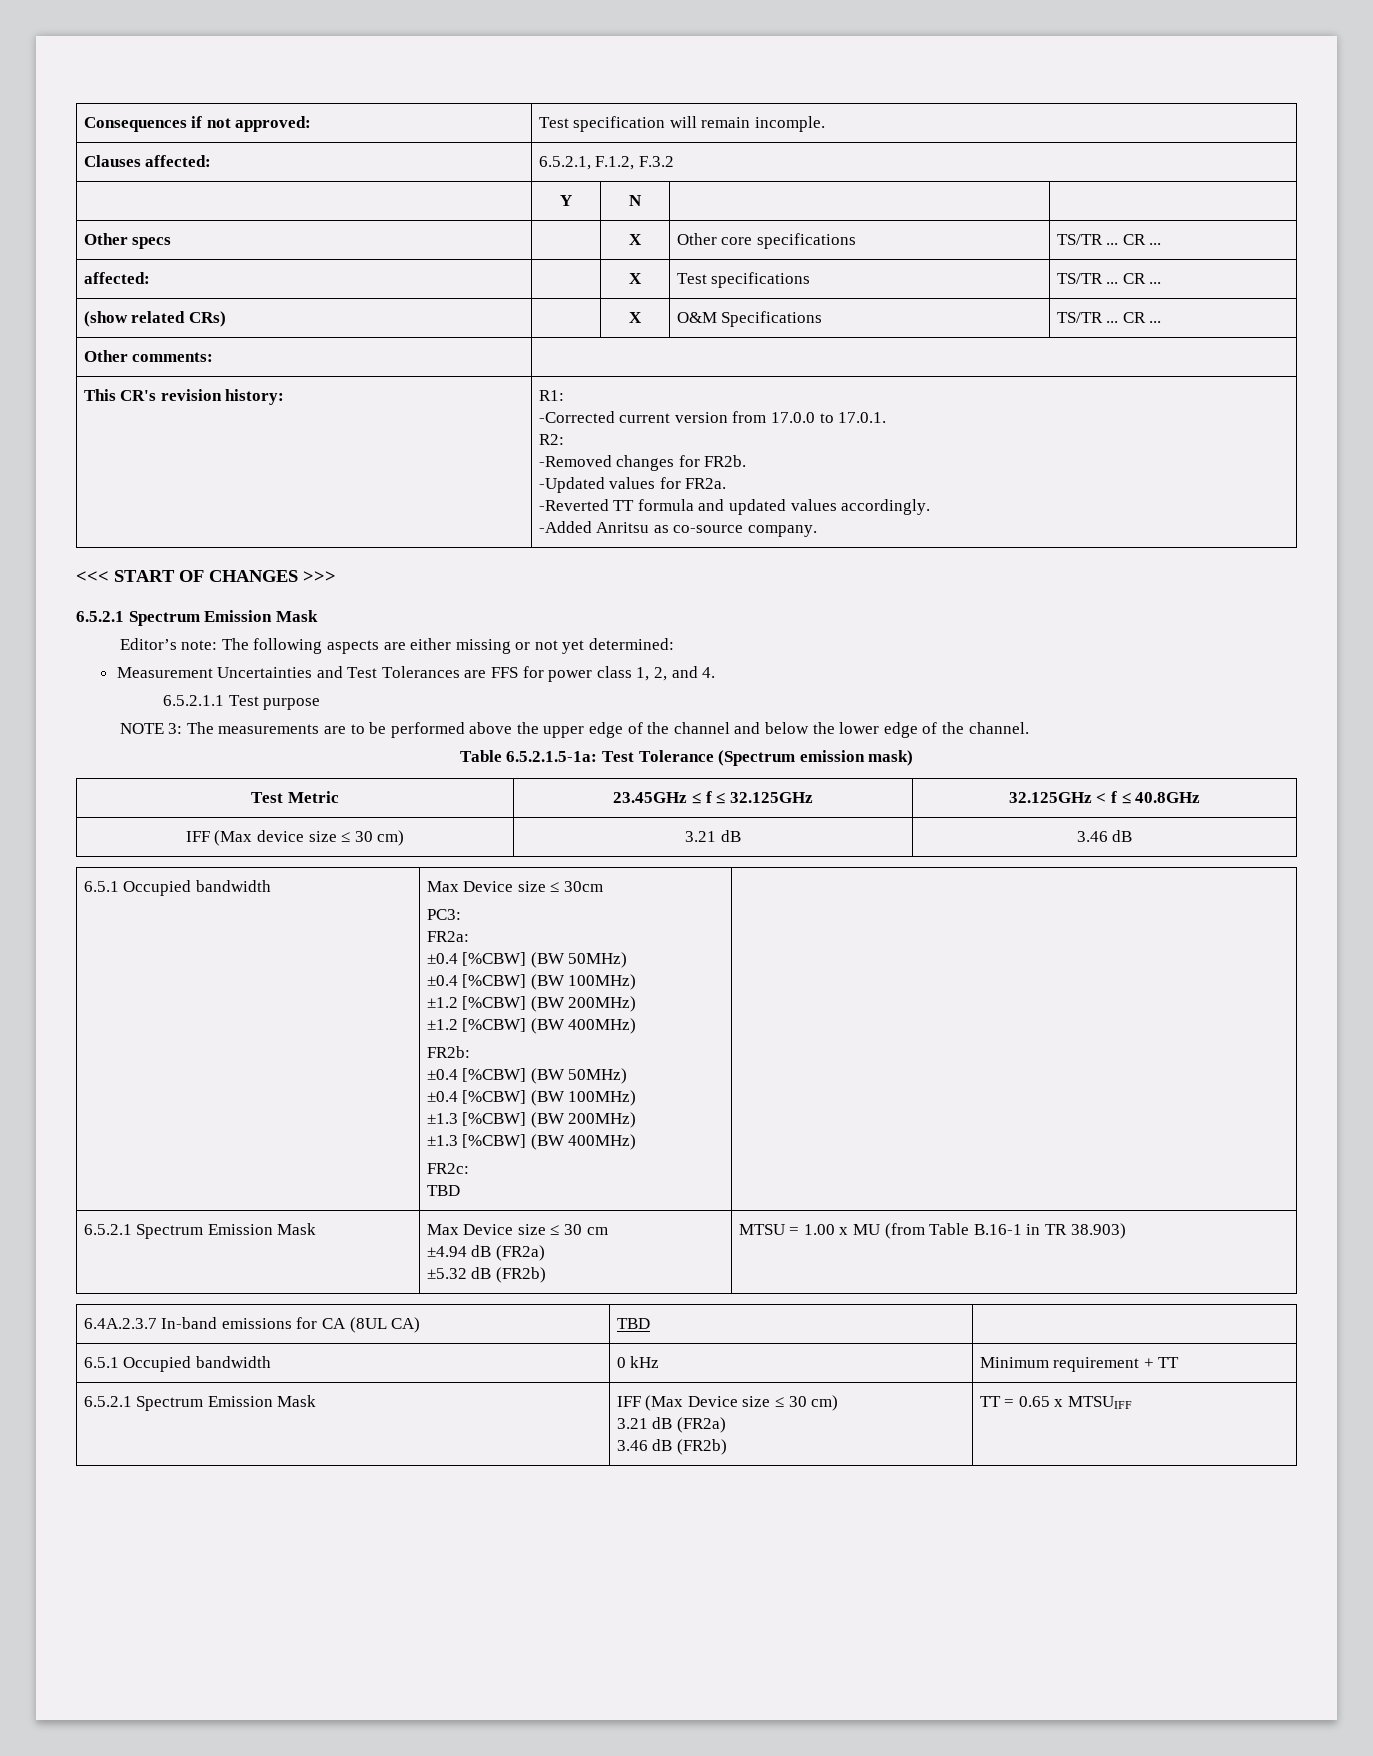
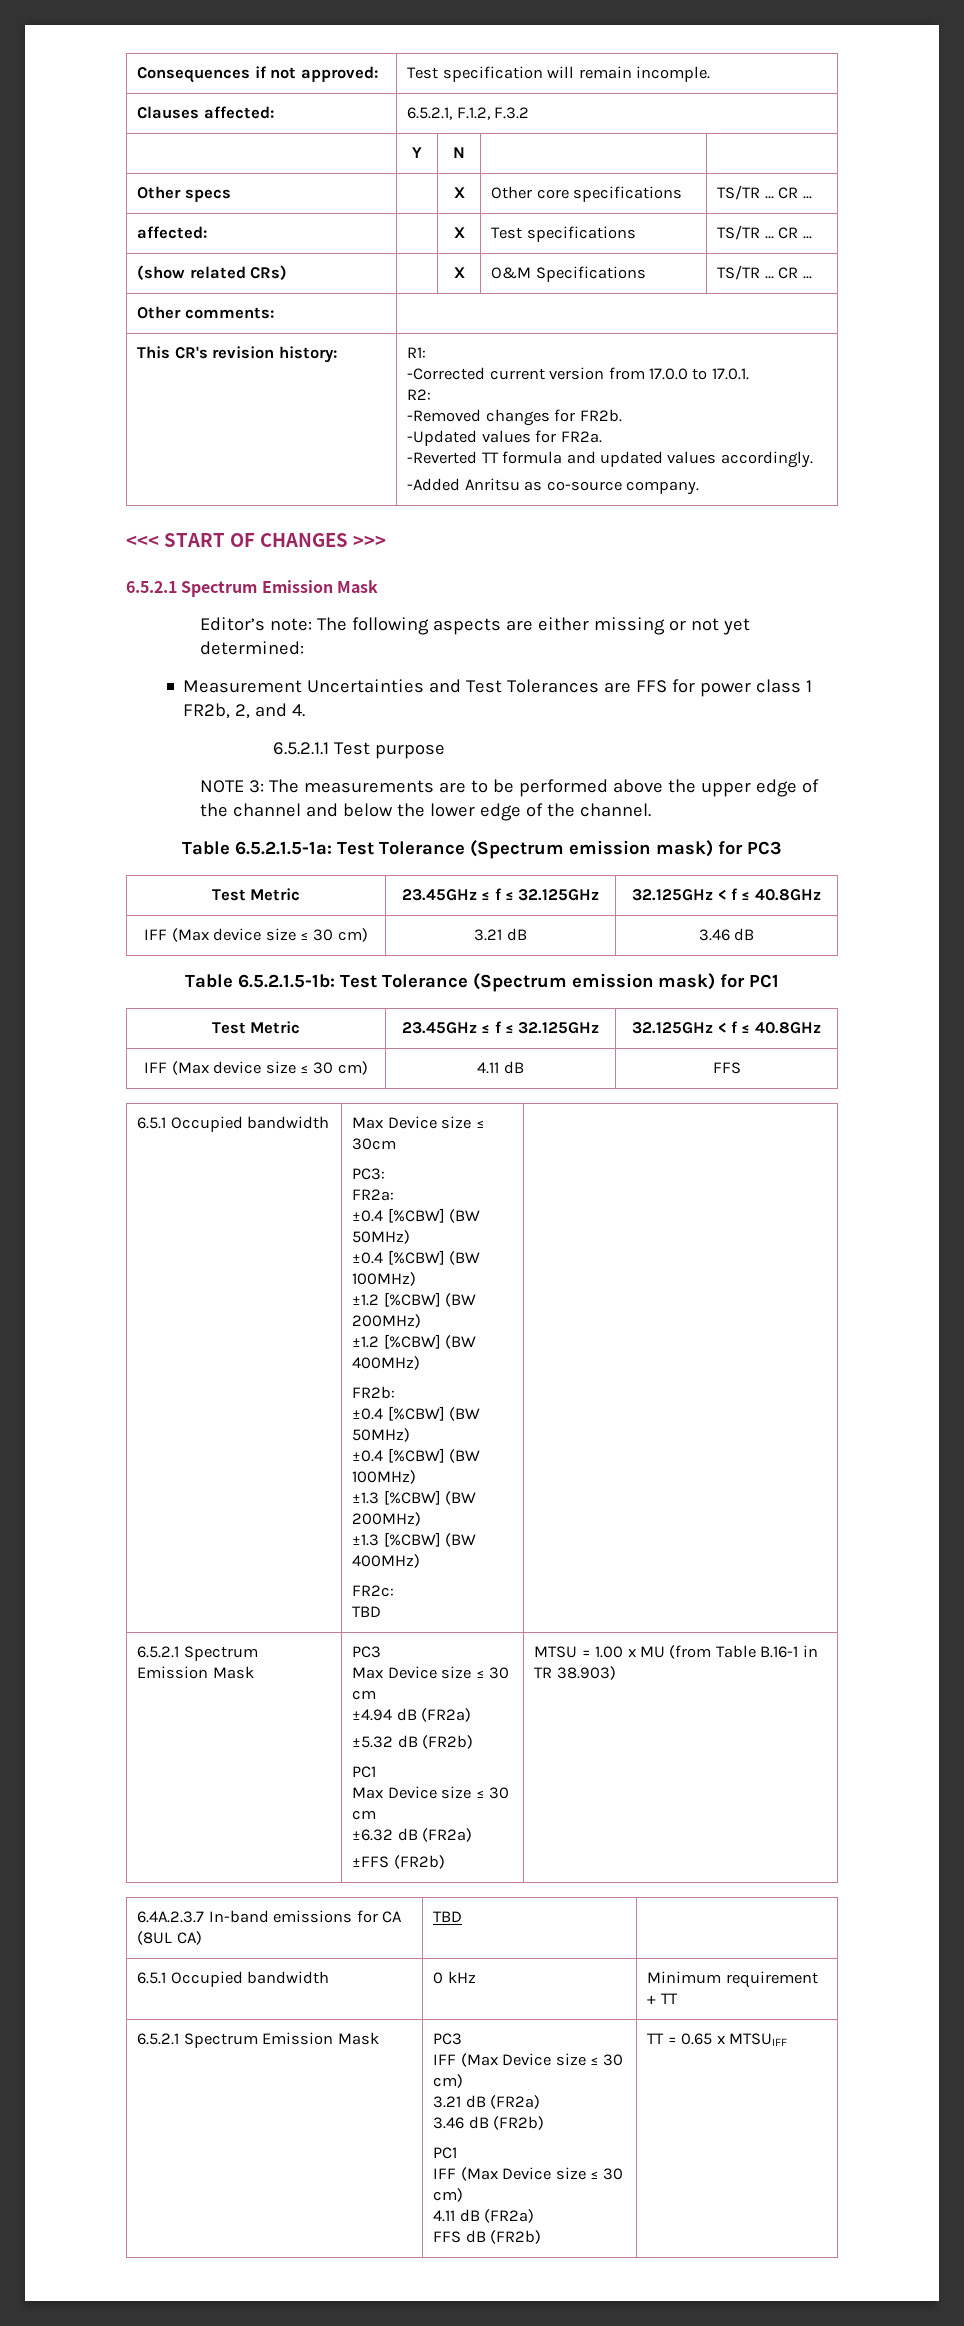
- Measurement Uncertainties and Test Tolerances are FFS for power class 1, 2, and 4.
+ Measurement Uncertainties and Test Tolerances are FFS for power class 1 FR2b, 2, and 4.
- Table 6.5.2.1.5-1a: Test Tolerance (Spectrum emission mask)
+ Table 6.5.2.1.5-1a: Test Tolerance (Spectrum emission mask) for PC3
+ Table 6.5.2.1.5-1b: Test Tolerance (Spectrum emission mask) for PC1
+ Test Metric | 23.45GHz ≤ f ≤ 32.125GHz | 32.125GHz < f ≤ 40.8GHz
+ IFF (Max device size ≤ 30 cm) | 4.11 dB | FFS
  FR2c:
  TBD |
- 6.5.2.1 Spectrum Emission Mask | Max Device size ≤ 30 cm
+ 6.5.2.1 Spectrum Emission Mask | PC3
+ Max Device size ≤ 30 cm
  ±4.94 dB (FR2a)
- ±5.32 dB (FR2b) | MTSU = 1.00 x MU (from Table B.16-1 in TR 38.903)
+ ±5.32 dB (FR2b)
+ PC1
+ Max Device size ≤ 30 cm
+ ±6.32 dB (FR2a)
+ ±FFS (FR2b) | MTSU = 1.00 x MU (from Table B.16-1 in TR 38.903)
  6.5.1 Occupied bandwidth | 0 kHz | Minimum requirement + TT
- 6.5.2.1 Spectrum Emission Mask | IFF (Max Device size ≤ 30 cm)
+ 6.5.2.1 Spectrum Emission Mask | PC3
+ IFF (Max Device size ≤ 30 cm)
  3.21 dB (FR2a)
- 3.46 dB (FR2b) | TT = 0.65 x MTSUIFF
+ 3.46 dB (FR2b)
+ PC1
+ IFF (Max Device size ≤ 30 cm)
+ 4.11 dB (FR2a)
+ FFS dB (FR2b) | TT = 0.65 x MTSUIFF

